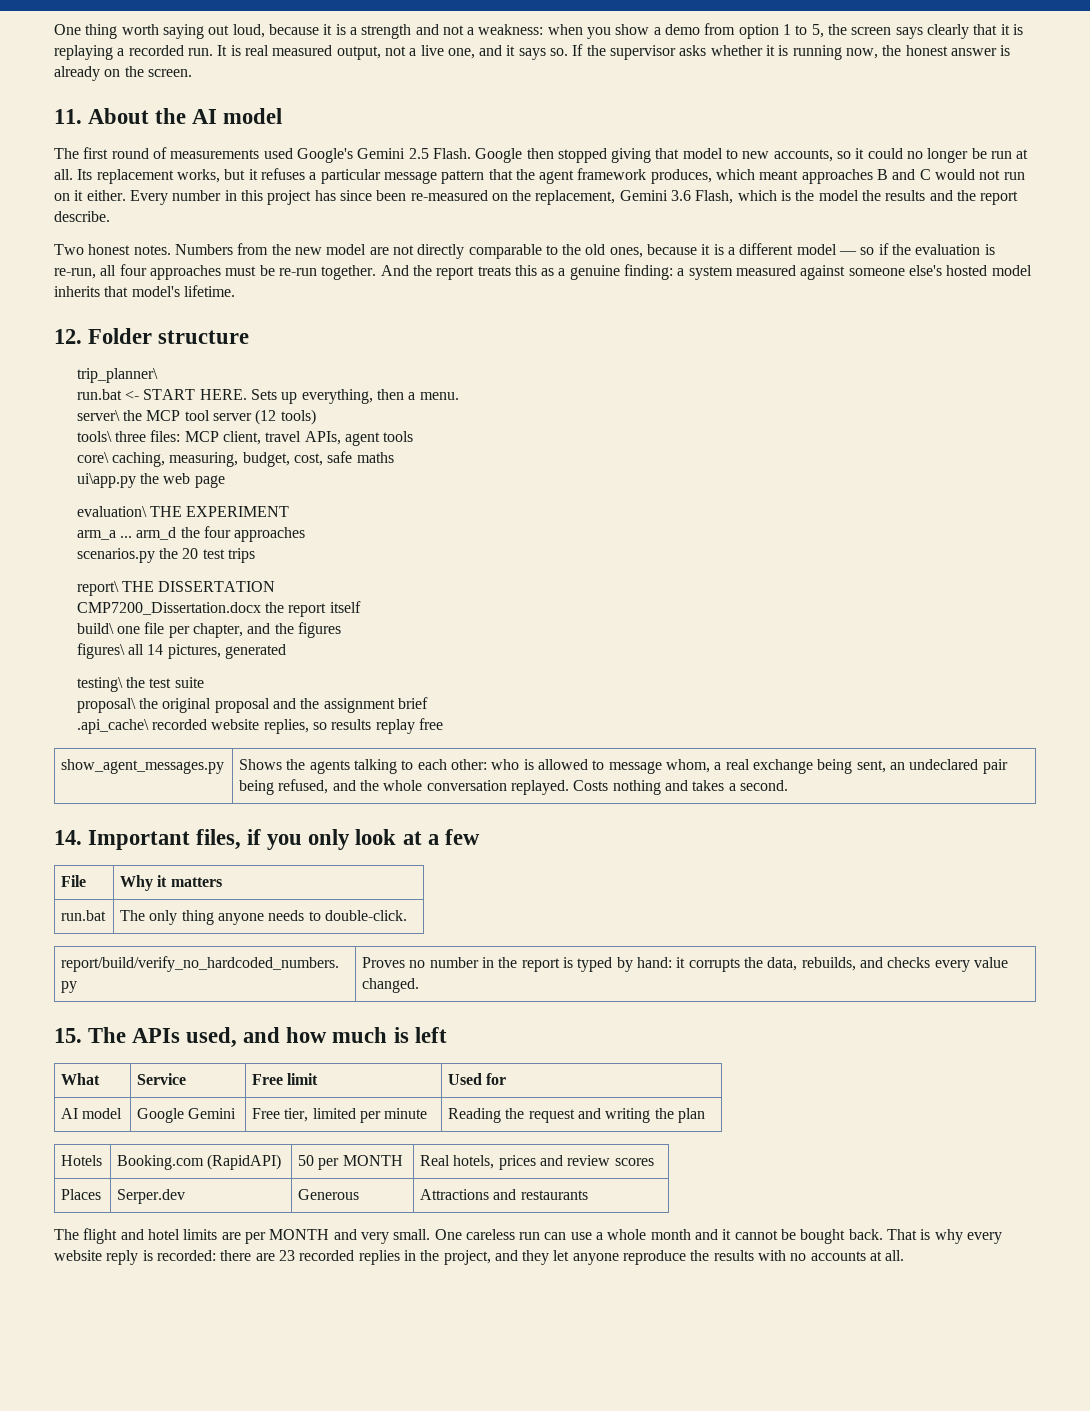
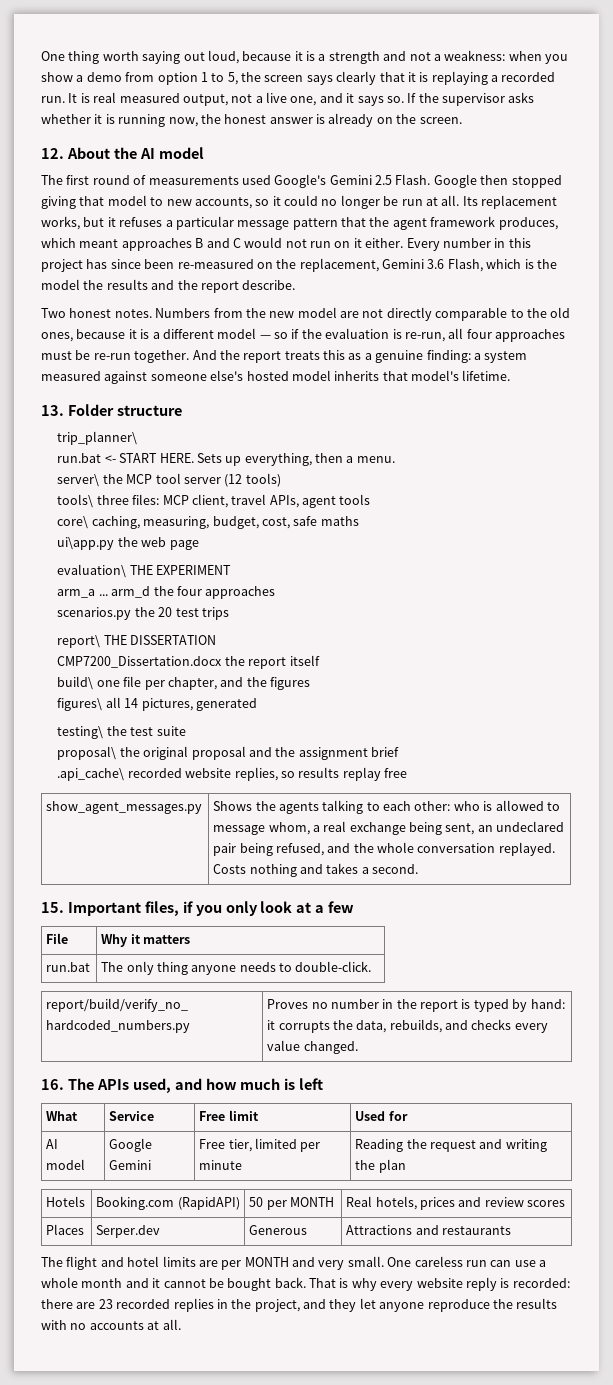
- 11. About the AI model
+ 12. About the AI model
- 12. Folder structure
+ 13. Folder structure
- 14. Important files, if you only look at a few
+ 15. Important files, if you only look at a few
- 15. The APIs used, and how much is left
+ 16. The APIs used, and how much is left

